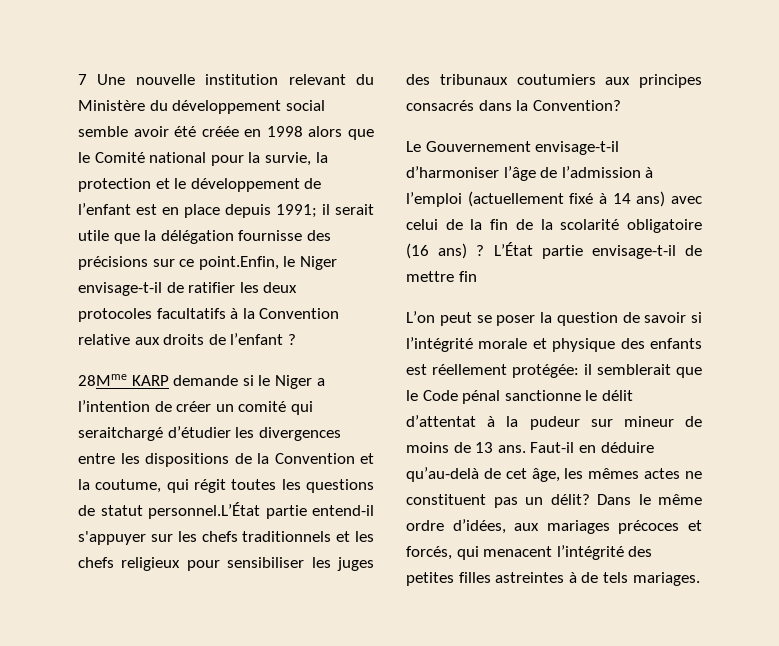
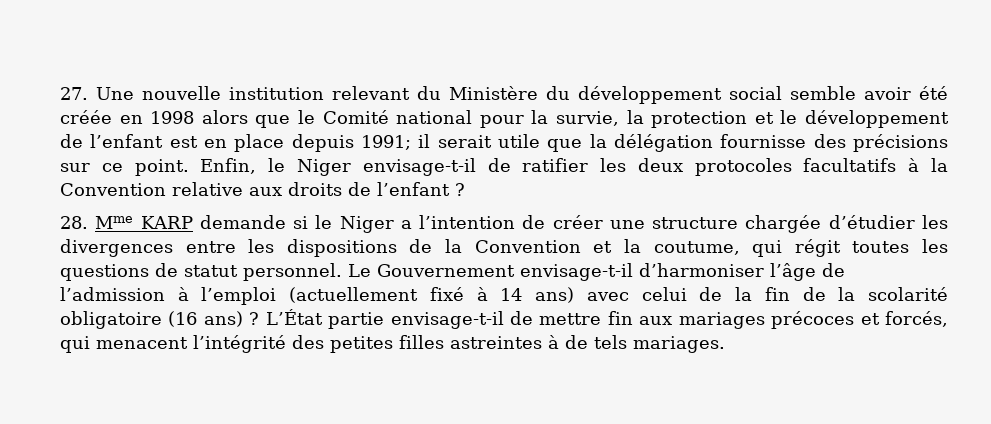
- 7 Une nouvelle institution relevant du Ministère du développement social semble avoir été créée en 1998 alors que le Comité national pour la survie, la protection et le développement de l’enfant est en place depuis 1991;
+ 27. Une nouvelle institution relevant du Ministère du développement social semble avoir été créée en 1998 alors que le Comité national pour la survie, la protection et le développement de l’enfant est en place depuis 1991;
- il serait utile que la délégation fournisse des précisions sur ce point.Enfin, le Niger envisage-t-il de ratifier les deux protocoles facultatifs à la Convention relative aux droits de l’enfant ?
+ il serait utile que la délégation fournisse des précisions sur ce point. Enfin, le Niger envisage-t-il de ratifier les deux protocoles facultatifs à la Convention relative aux droits de l’enfant ?
- 28Mme KARP demande si le Niger a l’intention de créer un comité qui seraitchargé d’étudier les divergences entre les dispositions de la Convention et la coutume, qui régit toutes les questions de statut personnel.L’État partie entend-il s'appuyer sur les chefs traditionnels et les chefs religieux pour sensibiliser les juges des tribunaux coutumiers aux principes consacrés dans la Convention?
- Le Gouvernement envisage-t-il d’harmoniser l’âge de l’admission à l’emploi (actuellement fixé à 14 ans) avec celui de la fin de la scolarité obligatoire (16 ans) ?
+ 28. Mme KARP demande si le Niger a l’intention de créer une structure chargée d’étudier les divergences entre les dispositions de la Convention et la coutume, qui régit toutes les questions de statut personnel. Le Gouvernement envisage-t-il d’harmoniser l’âge de l’admission à l’emploi (actuellement fixé à 14 ans) avec celui de la fin de la scolarité obligatoire (16 ans) ?
- L’État partie envisage-t-il de mettre fin
- L’on peut se poser la question de savoir si l’intégrité morale et physique des enfants est réellement protégée: il semblerait que le Code pénal sanctionne le délit d’attentat à la pudeur sur mineur de moins de 13 ans. Faut-il en déduire qu’au-delà de cet âge, les mêmes actes ne constituent pas un délit? Dans le même ordre d’idées, aux mariages précoces et forcés, qui menacent l’intégrité des petites filles astreintes à de tels mariages.
+ L’État partie envisage-t-il de mettre fin aux mariages précoces et forcés, qui menacent l’intégrité des petites filles astreintes à de tels mariages.

